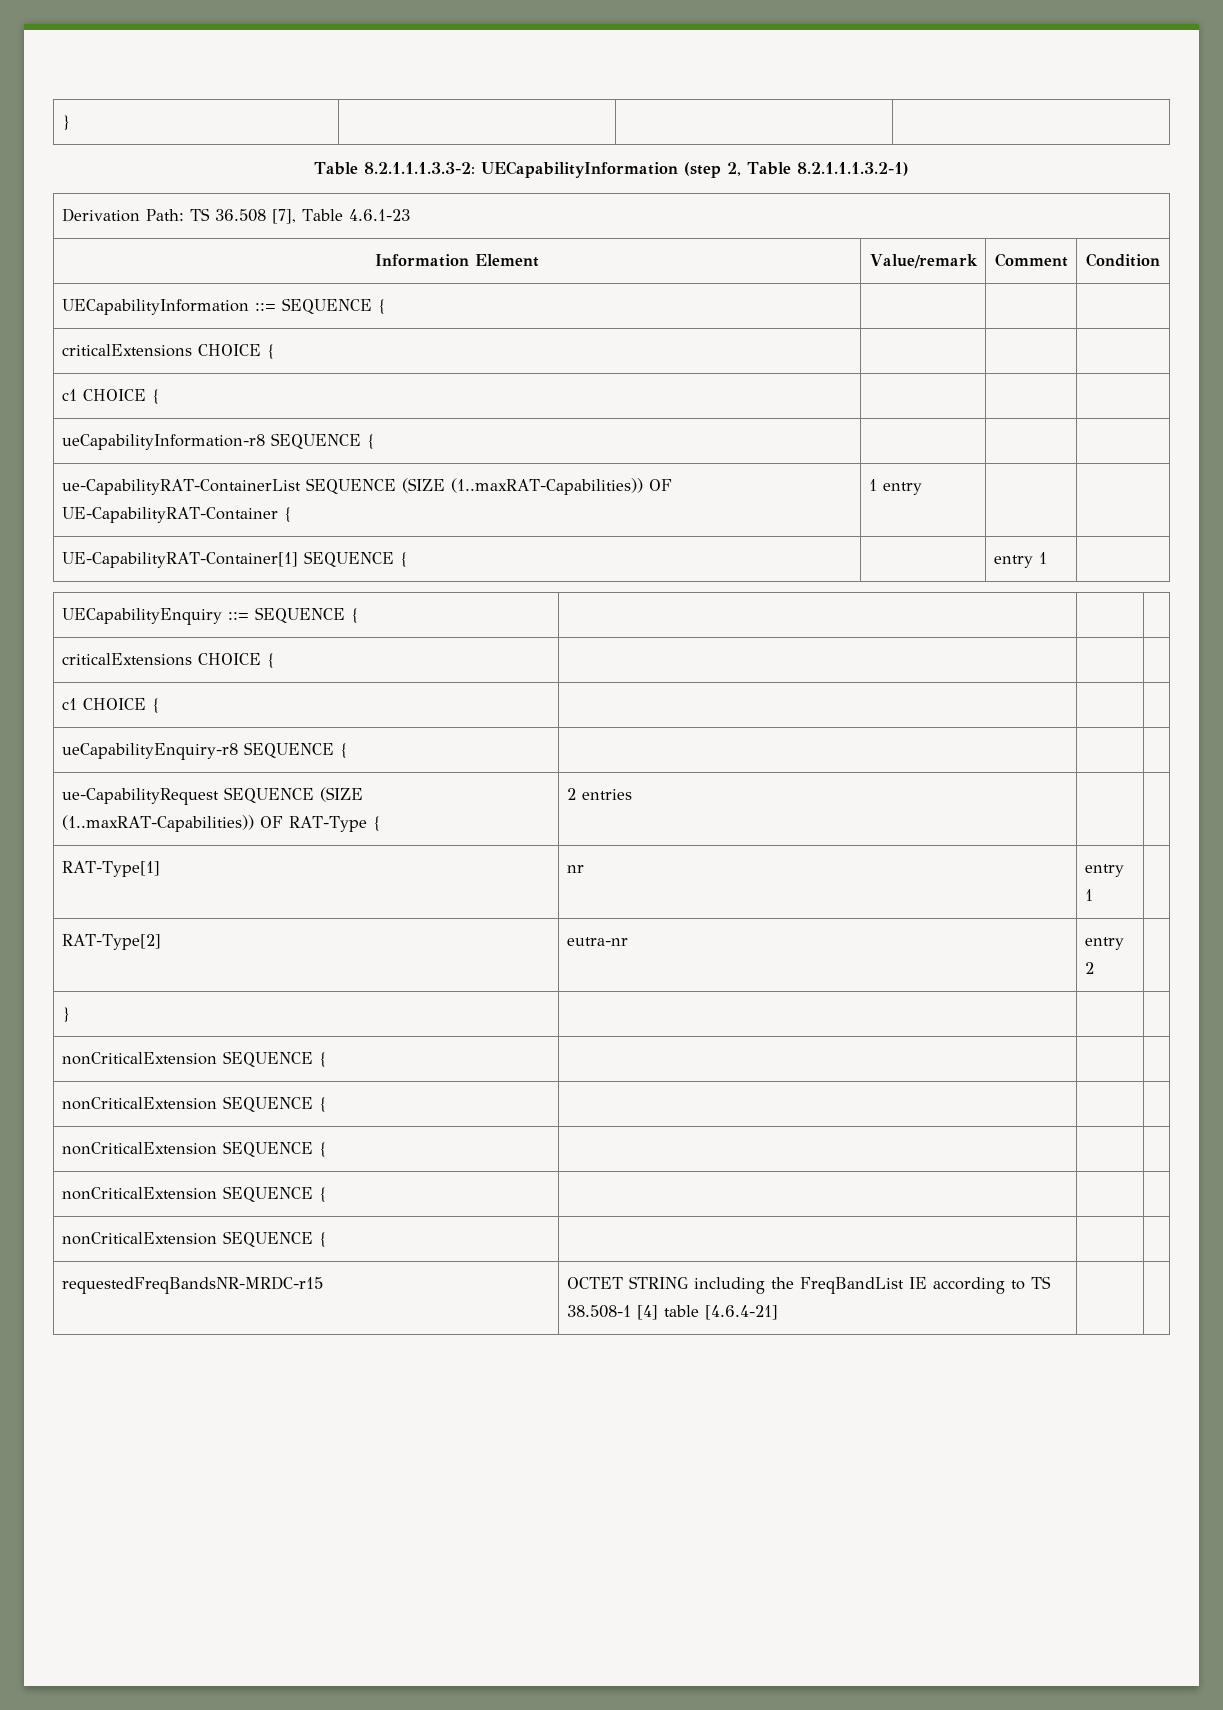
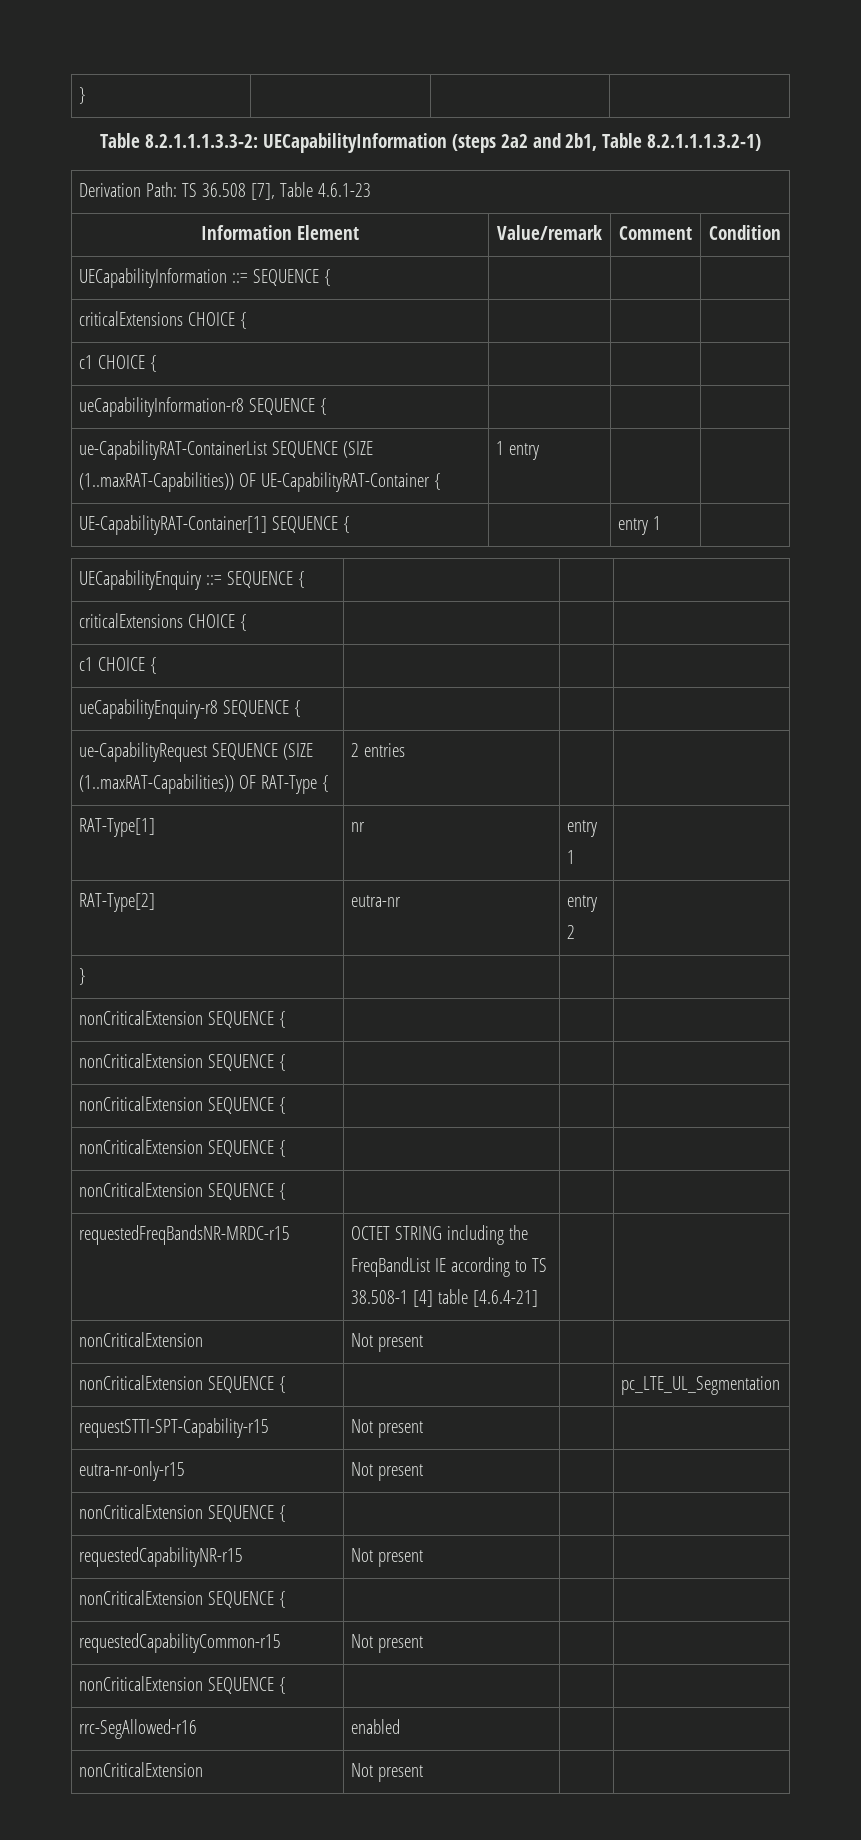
- Table 8.2.1.1.1.3.3-2: UECapabilityInformation (step 2, Table 8.2.1.1.1.3.2-1)
+ Table 8.2.1.1.1.3.3-2: UECapabilityInformation (steps 2a2 and 2b1, Table 8.2.1.1.1.3.2-1)
  requestedFreqBandsNR-MRDC-r15 | OCTET STRING including the FreqBandList IE according to TS 38.508-1 [4] table [4.6.4-21] | |
+ nonCriticalExtension | Not present | |
+ nonCriticalExtension SEQUENCE { | | | pc_LTE_UL_Segmentation
+ requestSTTI-SPT-Capability-r15 | Not present | |
+ eutra-nr-only-r15 | Not present | |
+ nonCriticalExtension SEQUENCE { | | |
+ requestedCapabilityNR-r15 | Not present | |
+ nonCriticalExtension SEQUENCE { | | |
+ requestedCapabilityCommon-r15 | Not present | |
+ nonCriticalExtension SEQUENCE { | | |
+ rrc-SegAllowed-r16 | enabled | |
+ nonCriticalExtension | Not present | |

